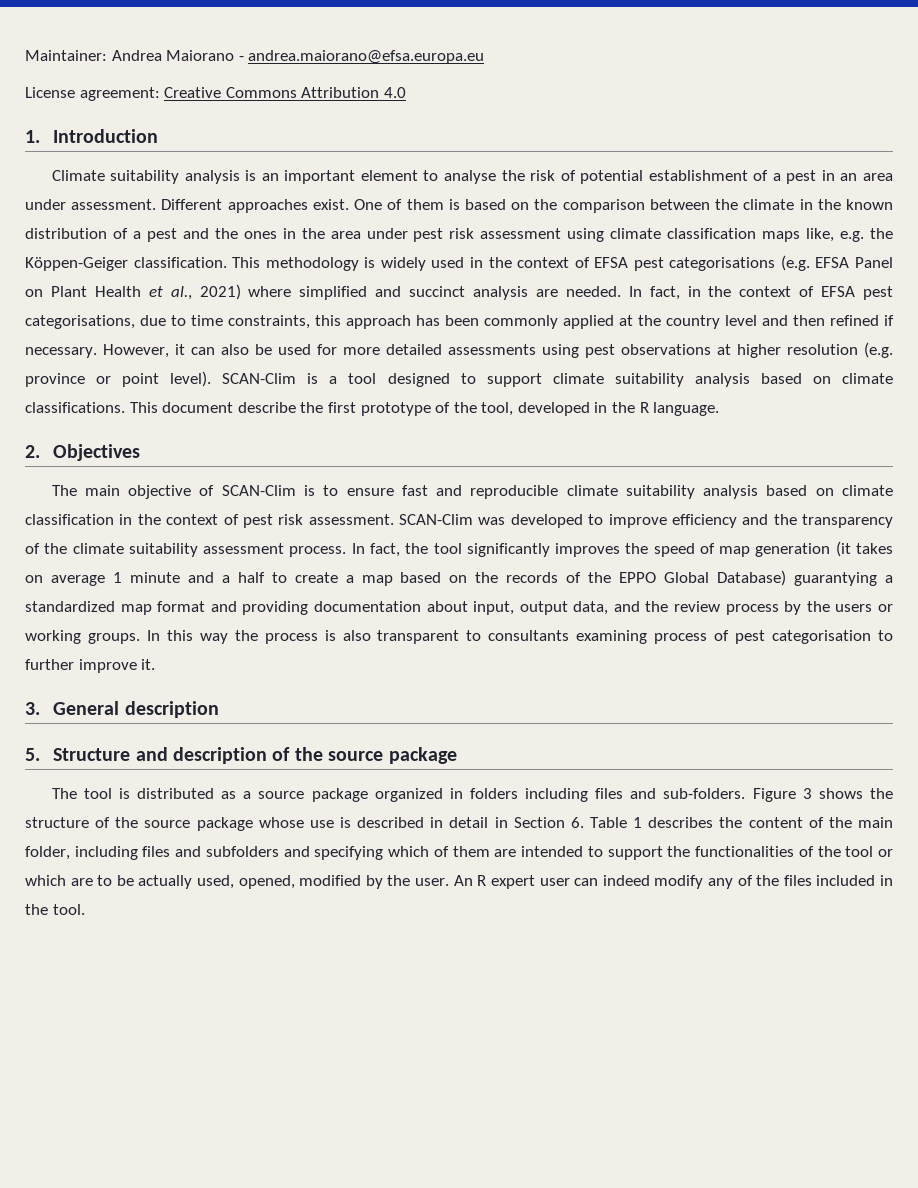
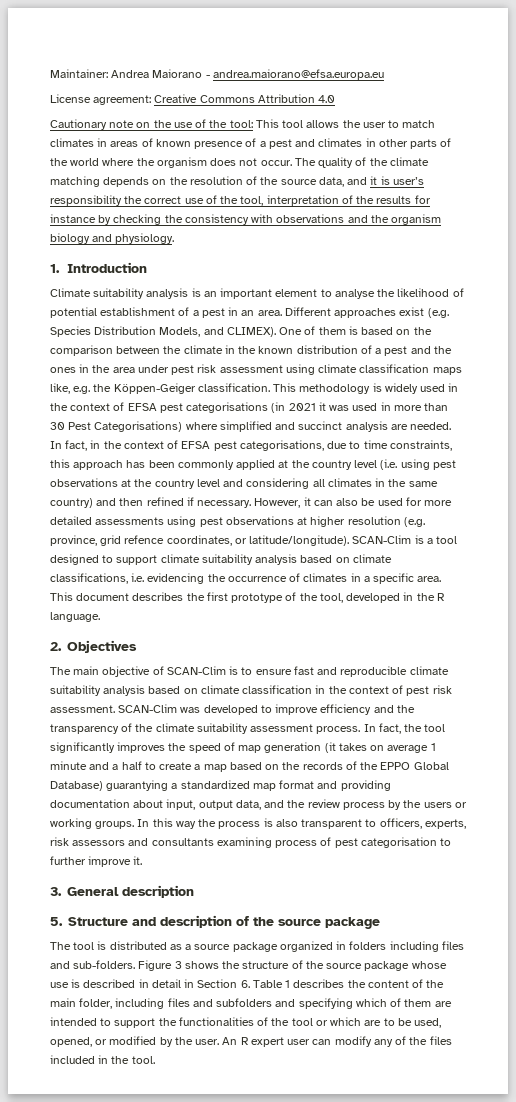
+ Cautionary note on the use of the tool: This tool allows the user to match climates in areas of known presence of a pest and climates in other parts of the world where the organism does not occur. The quality of the climate matching depends on the resolution of the source data, and it is user’s responsibility the correct use of the tool, interpretation of the results for instance by checking the consistency with observations and the organism biology and physiology.
- Climate suitability analysis is an important element to analyse the risk of potential establishment of a pest in an area under assessment. Different approaches exist.
+ Climate suitability analysis is an important element to analyse the likelihood of potential establishment of a pest in an area. Different approaches exist (e.g. Species Distribution Models, and CLIMEX).
- This methodology is widely used in the context of EFSA pest categorisations (e.g. EFSA Panel on Plant Health et al., 2021) where simplified and succinct analysis are needed.
+ This methodology is widely used in the context of EFSA pest categorisations (in 2021 it was used in more than 30 Pest Categorisations) where simplified and succinct analysis are needed.
- In fact, in the context of EFSA pest categorisations, due to time constraints, this approach has been commonly applied at the country level and then refined if necessary.
+ In fact, in the context of EFSA pest categorisations, due to time constraints, this approach has been commonly applied at the country level (i.e. using pest observations at the country level and considering all climates in the same country) and then refined if necessary.
- However, it can also be used for more detailed assessments using pest observations at higher resolution (e.g. province or point level).
+ However, it can also be used for more detailed assessments using pest observations at higher resolution (e.g. province, grid refence coordinates, or latitude/longitude).
- SCAN-Clim is a tool designed to support climate suitability analysis based on climate classifications.
+ SCAN-Clim is a tool designed to support climate suitability analysis based on climate classifications, i.e. evidencing the occurrence of climates in a specific area.
- This document describe the first prototype of the tool, developed in the R language.
+ This document describes the first prototype of the tool, developed in the R language.
- In this way the process is also transparent to consultants examining process of pest categorisation to further improve it.
+ In this way the process is also transparent to officers, experts, risk assessors and consultants examining process of pest categorisation to further improve it.
- Figure 3 shows the structure of the source package whose use is described in detail in Section 6. Table 1 describes the content of the main folder, including files and subfolders and specifying which of them are intended to support the functionalities of the tool or which are to be actually used, opened, modified by the user.
+ Figure 3 shows the structure of the source package whose use is described in detail in Section 6. Table 1 describes the content of the main folder, including files and subfolders and specifying which of them are intended to support the functionalities of the tool or which are to be used, opened, or modified by the user.
- An R expert user can indeed modify any of the files included in the tool.
+ An R expert user can modify any of the files included in the tool.

